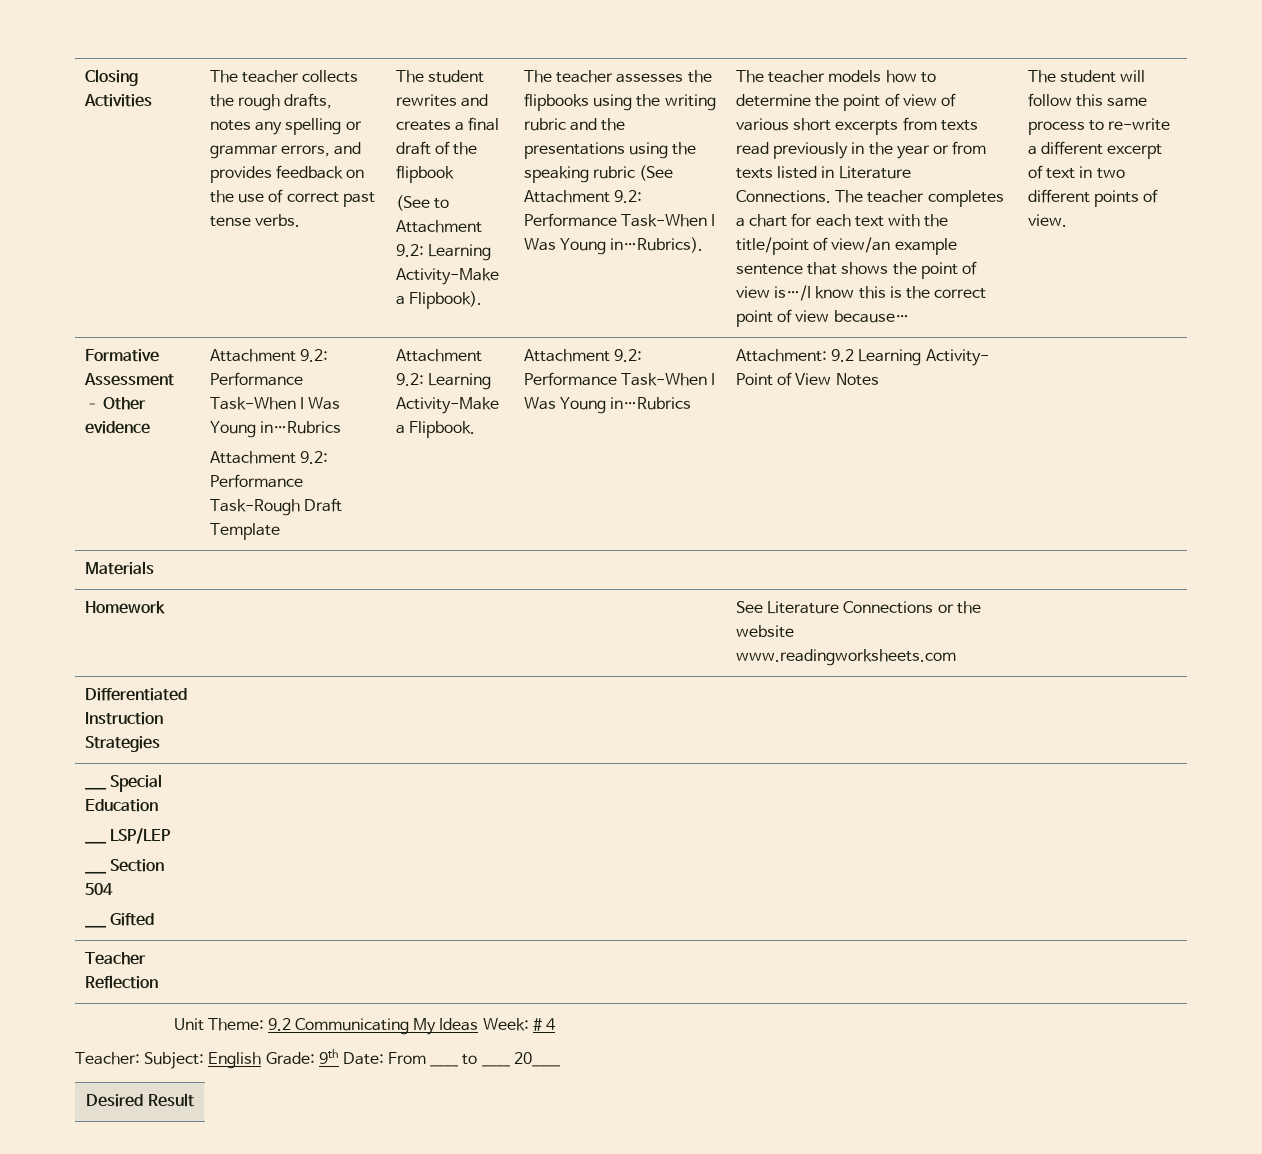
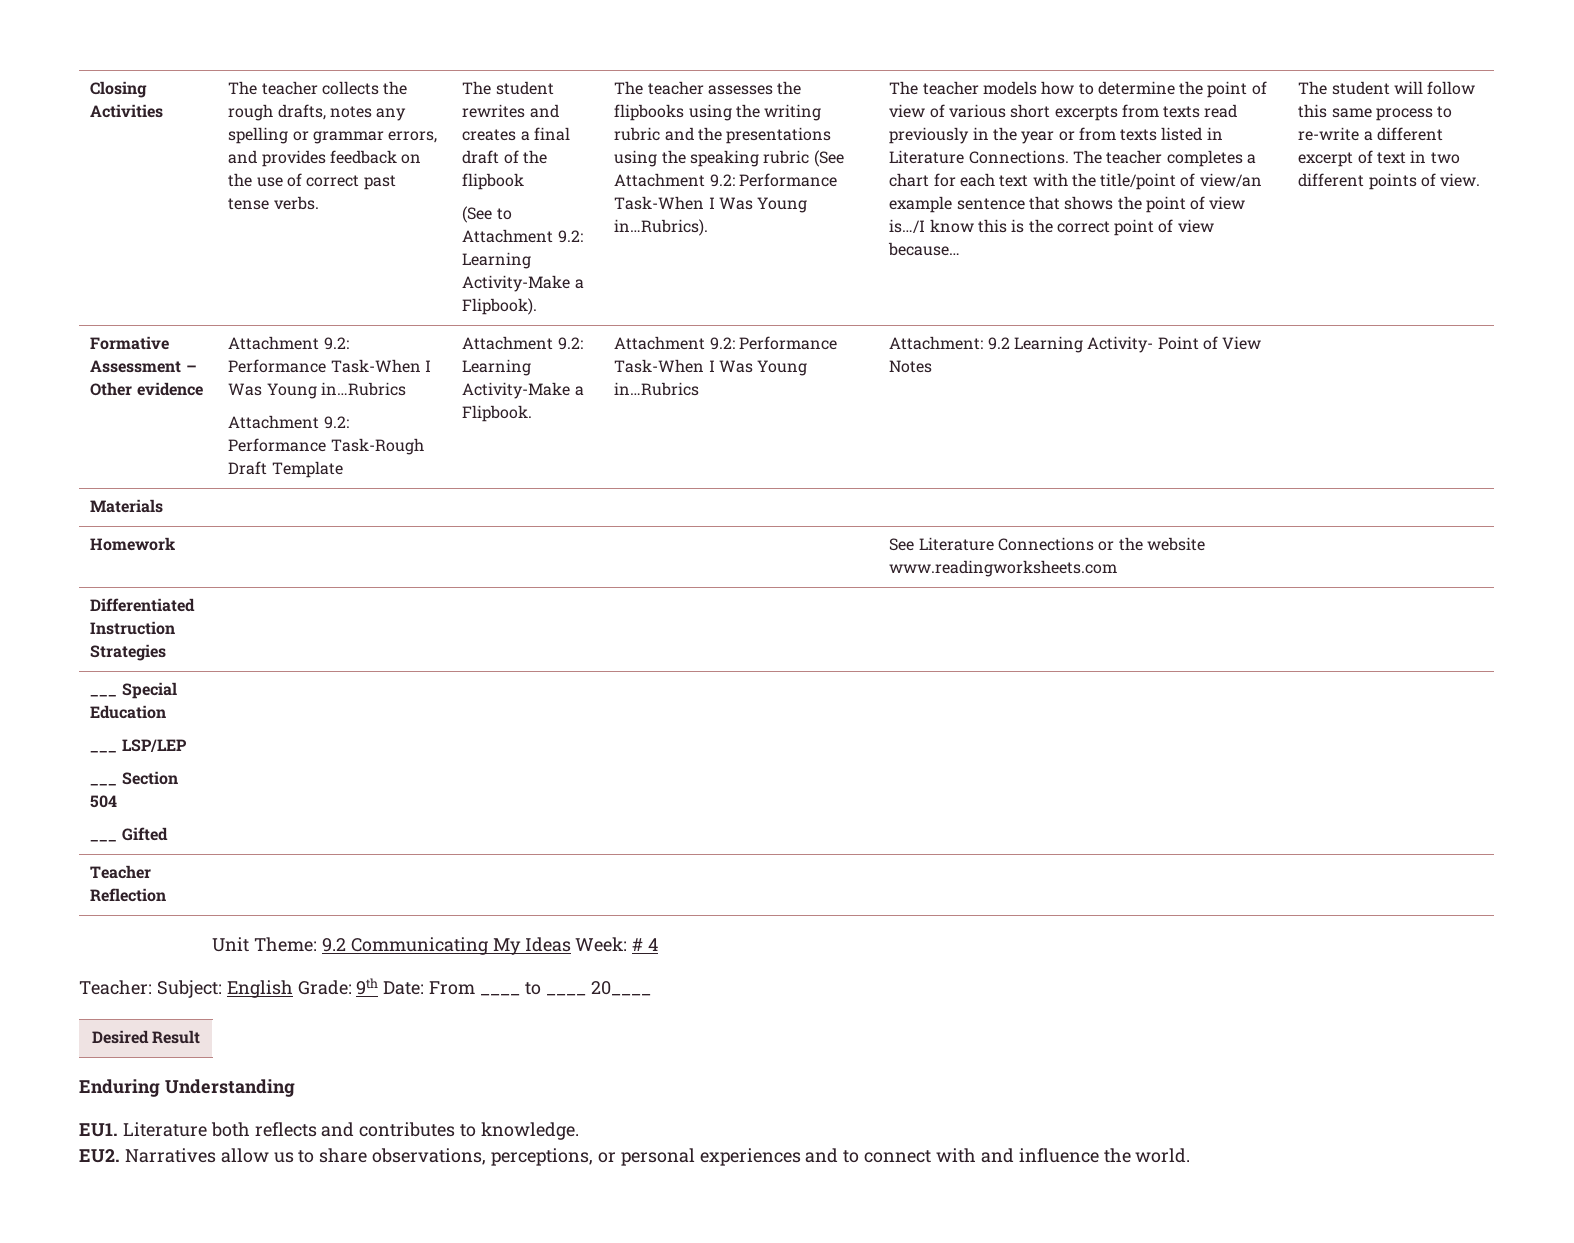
+ Enduring Understanding
+ EU1. Literature both reflects and contributes to knowledge.
+ EU2. Narratives allow us to share observations, perceptions, or personal experiences and to connect with and influence the world.

